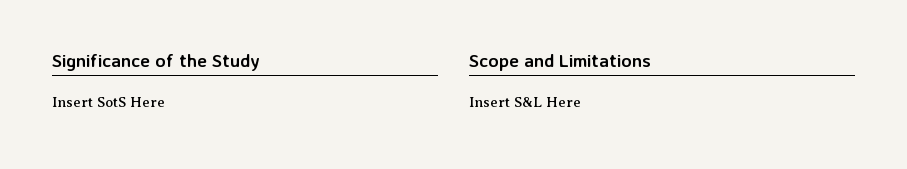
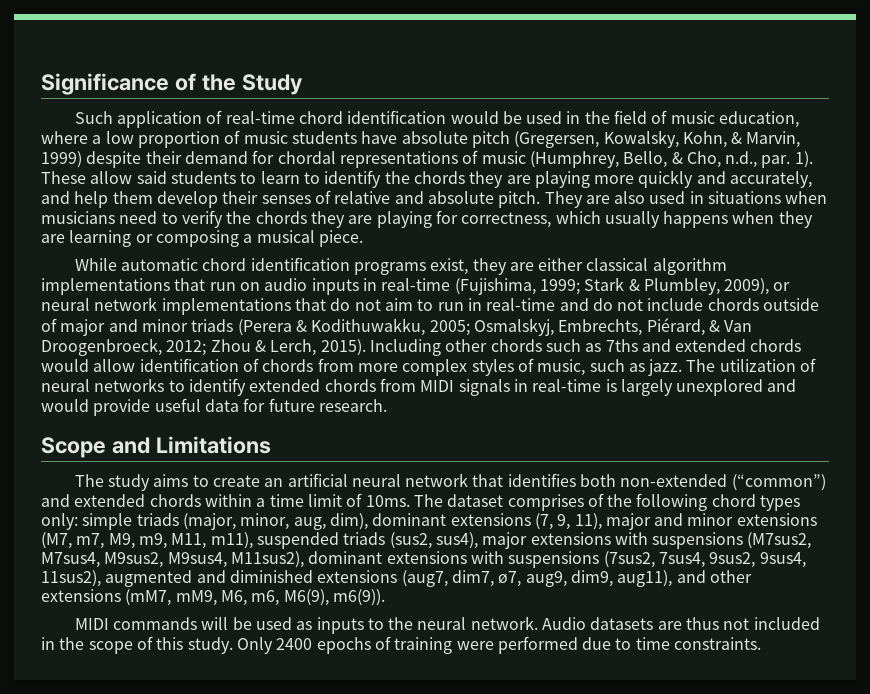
- Insert SotS Here
+ Such application of real-time chord identification would be used in the field of music education, where a low proportion of music students have absolute pitch (Gregersen, Kowalsky, Kohn, & Marvin, 1999) despite their demand for chordal representations of music (Humphrey, Bello, & Cho, n.d., par. 1). These allow said students to learn to identify the chords they are playing more quickly and accurately, and help them develop their senses of relative and absolute pitch. They are also used in situations when musicians need to verify the chords they are playing for correctness, which usually happens when they are learning or composing a musical piece.
+ While automatic chord identification programs exist, they are either classical algorithm implementations that run on audio inputs in real-time (Fujishima, 1999; Stark & Plumbley, 2009), or neural network implementations that do not aim to run in real-time and do not include chords outside of major and minor triads (Perera & Kodithuwakku, 2005; Osmalskyj, Embrechts, Piérard, & Van Droogenbroeck, 2012; Zhou & Lerch, 2015). Including other chords such as 7ths and extended chords would allow identification of chords from more complex styles of music, such as jazz. The utilization of neural networks to identify extended chords from MIDI signals in real-time is largely unexplored and would provide useful data for future research.
  Scope and Limitations
- Insert S&L Here
+ The study aims to create an artificial neural network that identifies both non-extended (“common”) and extended chords within a time limit of 10ms. The dataset comprises of the following chord types only: simple triads (major, minor, aug, dim), dominant extensions (7, 9, 11), major and minor extensions (M7, m7, M9, m9, M11, m11), suspended triads (sus2, sus4), major extensions with suspensions (M7sus2, M7sus4, M9sus2, M9sus4, M11sus2), dominant extensions with suspensions (7sus2, 7sus4, 9sus2, 9sus4, 11sus2), augmented and diminished extensions (aug7, dim7, ø7, aug9, dim9, aug11), and other extensions (mM7, mM9, M6, m6, M6(9), m6(9)).
+ MIDI commands will be used as inputs to the neural network. Audio datasets are thus not included in the scope of this study. Only 2400 epochs of training were performed due to time constraints.

